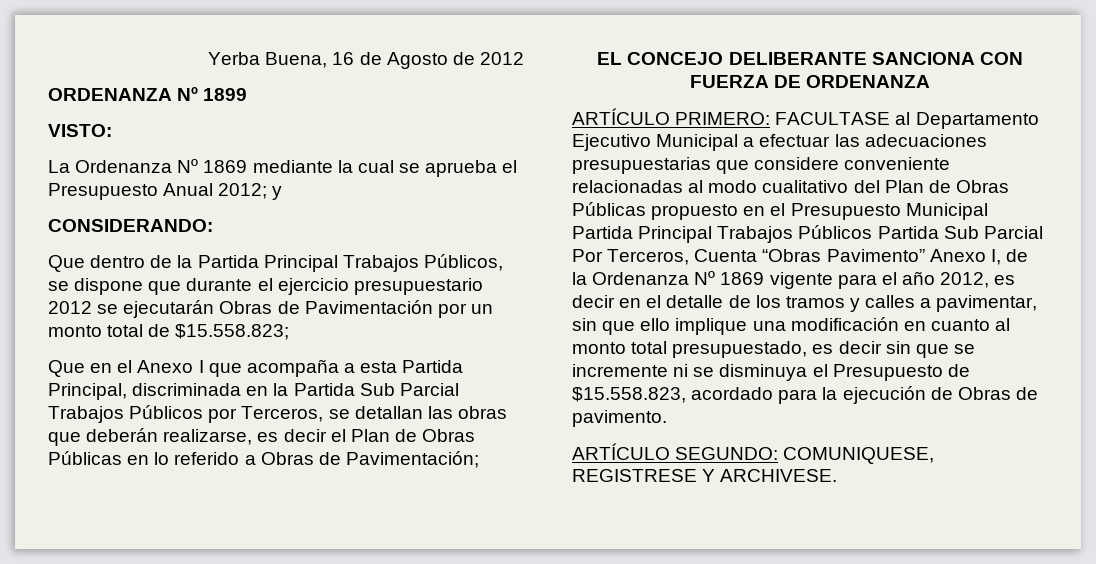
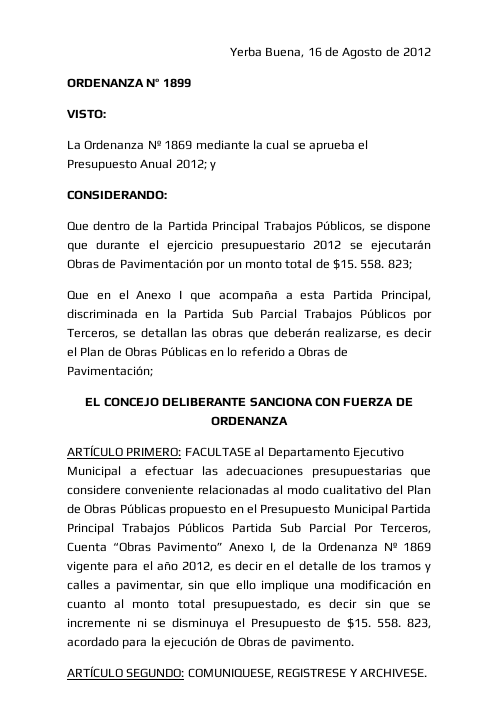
- Que dentro de la Partida Principal Trabajos Públicos, se dispone que durante el ejercicio presupuestario 2012 se ejecutarán Obras de Pavimentación por un monto total de $15.558.823;
+ Que dentro de la Partida Principal Trabajos Públicos, se dispone que durante el ejercicio presupuestario 2012 se ejecutarán Obras de Pavimentación por un monto total de $15. 558. 823;
- FACULTASE al Departamento Ejecutivo Municipal a efectuar las adecuaciones presupuestarias que considere conveniente relacionadas al modo cualitativo del Plan de Obras Públicas propuesto en el Presupuesto Municipal Partida Principal Trabajos Públicos Partida Sub Parcial Por Terceros, Cuenta “Obras Pavimento” Anexo I, de la Ordenanza Nº 1869 vigente para el año 2012, es decir en el detalle de los tramos y calles a pavimentar, sin que ello implique una modificación en cuanto al monto total presupuestado, es decir sin que se incremente ni se disminuya el Presupuesto de $15.558.823, acordado para la ejecución de Obras de pavimento.
+ FACULTASE al Departamento Ejecutivo Municipal a efectuar las adecuaciones presupuestarias que considere conveniente relacionadas al modo cualitativo del Plan de Obras Públicas propuesto en el Presupuesto Municipal Partida Principal Trabajos Públicos Partida Sub Parcial Por Terceros, Cuenta “Obras Pavimento” Anexo I, de la Ordenanza Nº 1869 vigente para el año 2012, es decir en el detalle de los tramos y calles a pavimentar, sin que ello implique una modificación en cuanto al monto total presupuestado, es decir sin que se incremente ni se disminuya el Presupuesto de $15. 558. 823, acordado para la ejecución de Obras de pavimento.

